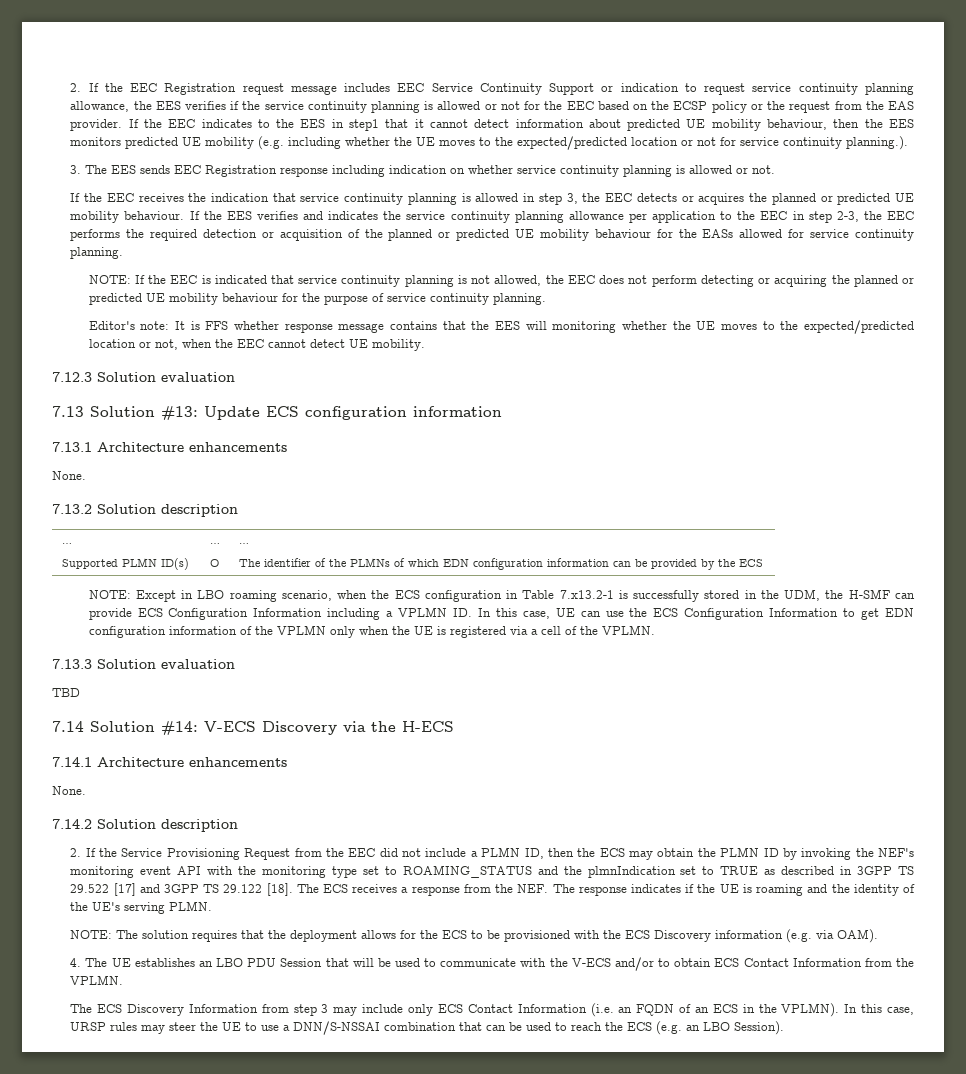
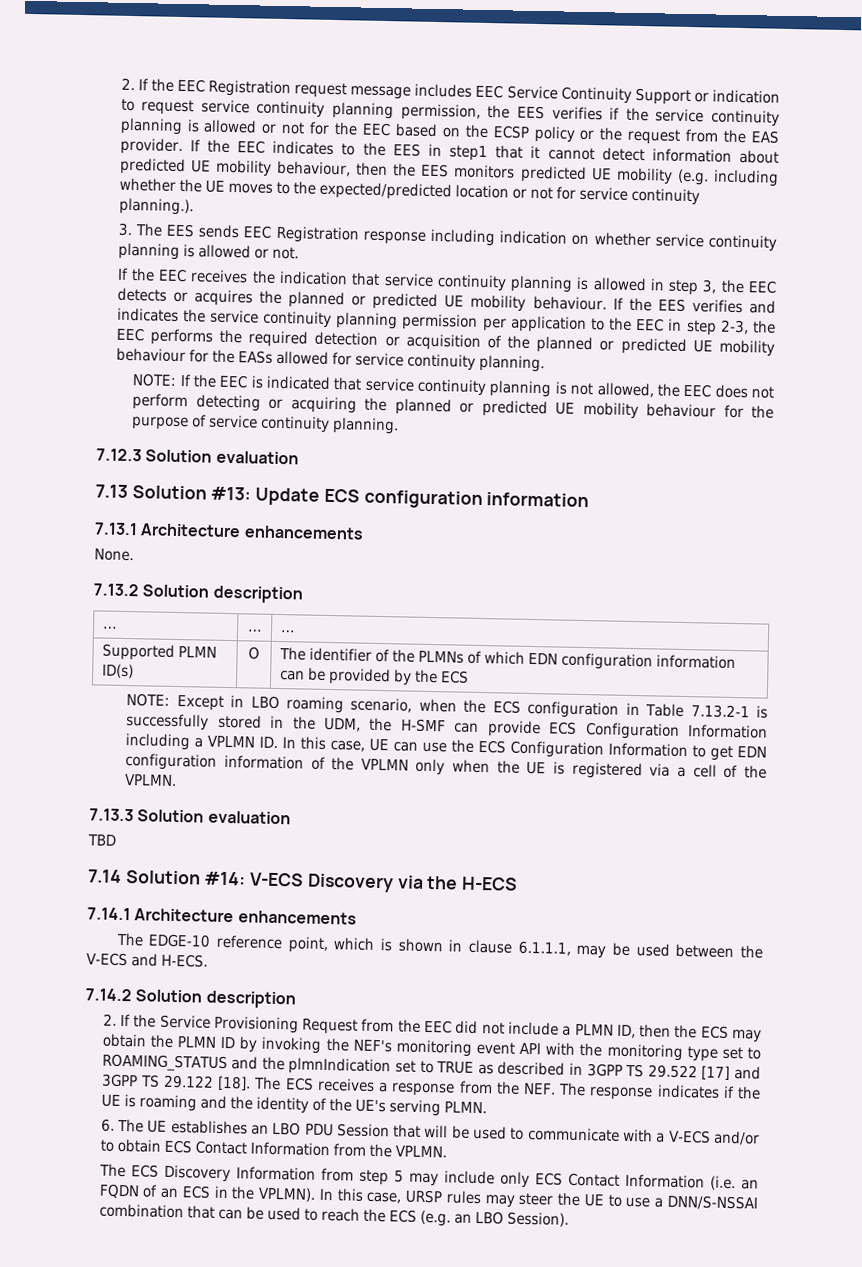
- 2. If the EEC Registration request message includes EEC Service Continuity Support or indication to request service continuity planning allowance, the EES verifies if the service continuity planning is allowed or not for the EEC based on the ECSP policy or the request from the EAS provider.
+ 2. If the EEC Registration request message includes EEC Service Continuity Support or indication to request service continuity planning permission, the EES verifies if the service continuity planning is allowed or not for the EEC based on the ECSP policy or the request from the EAS provider.
- If the EES verifies and indicates the service continuity planning allowance per application to the EEC in step 2-3, the EEC performs the required detection or acquisition of the planned or predicted UE mobility behaviour for the EASs allowed for service continuity planning.
+ If the EES verifies and indicates the service continuity planning permission per application to the EEC in step 2-3, the EEC performs the required detection or acquisition of the planned or predicted UE mobility behaviour for the EASs allowed for service continuity planning.
- Editor's note: It is FFS whether response message contains that the EES will monitoring whether the UE moves to the expected/predicted location or not, when the EEC cannot detect UE mobility.
- NOTE: Except in LBO roaming scenario, when the ECS configuration in Table 7.x13.2-1 is successfully stored in the UDM, the H-SMF can provide ECS Configuration Information including a VPLMN ID. In this case, UE can use the ECS Configuration Information to get EDN configuration information of the VPLMN only when the UE is registered via a cell of the VPLMN.
+ NOTE: Except in LBO roaming scenario, when the ECS configuration in Table 7.13.2-1 is successfully stored in the UDM, the H-SMF can provide ECS Configuration Information including a VPLMN ID. In this case, UE can use the ECS Configuration Information to get EDN configuration information of the VPLMN only when the UE is registered via a cell of the VPLMN.
  7.14.1 Architecture enhancements
- None.
+ The EDGE-10 reference point, which is shown in clause 6.1.1.1, may be used between the V-ECS and H-ECS.
- NOTE: The solution requires that the deployment allows for the ECS to be provisioned with the ECS Discovery information (e.g. via OAM).
- 4. The UE establishes an LBO PDU Session that will be used to communicate with the V-ECS and/or to obtain ECS Contact Information from the VPLMN.
+ 6. The UE establishes an LBO PDU Session that will be used to communicate with a V-ECS and/or to obtain ECS Contact Information from the VPLMN.
- The ECS Discovery Information from step 3 may include only ECS Contact Information (i.e. an FQDN of an ECS in the VPLMN).
+ The ECS Discovery Information from step 5 may include only ECS Contact Information (i.e. an FQDN of an ECS in the VPLMN).

